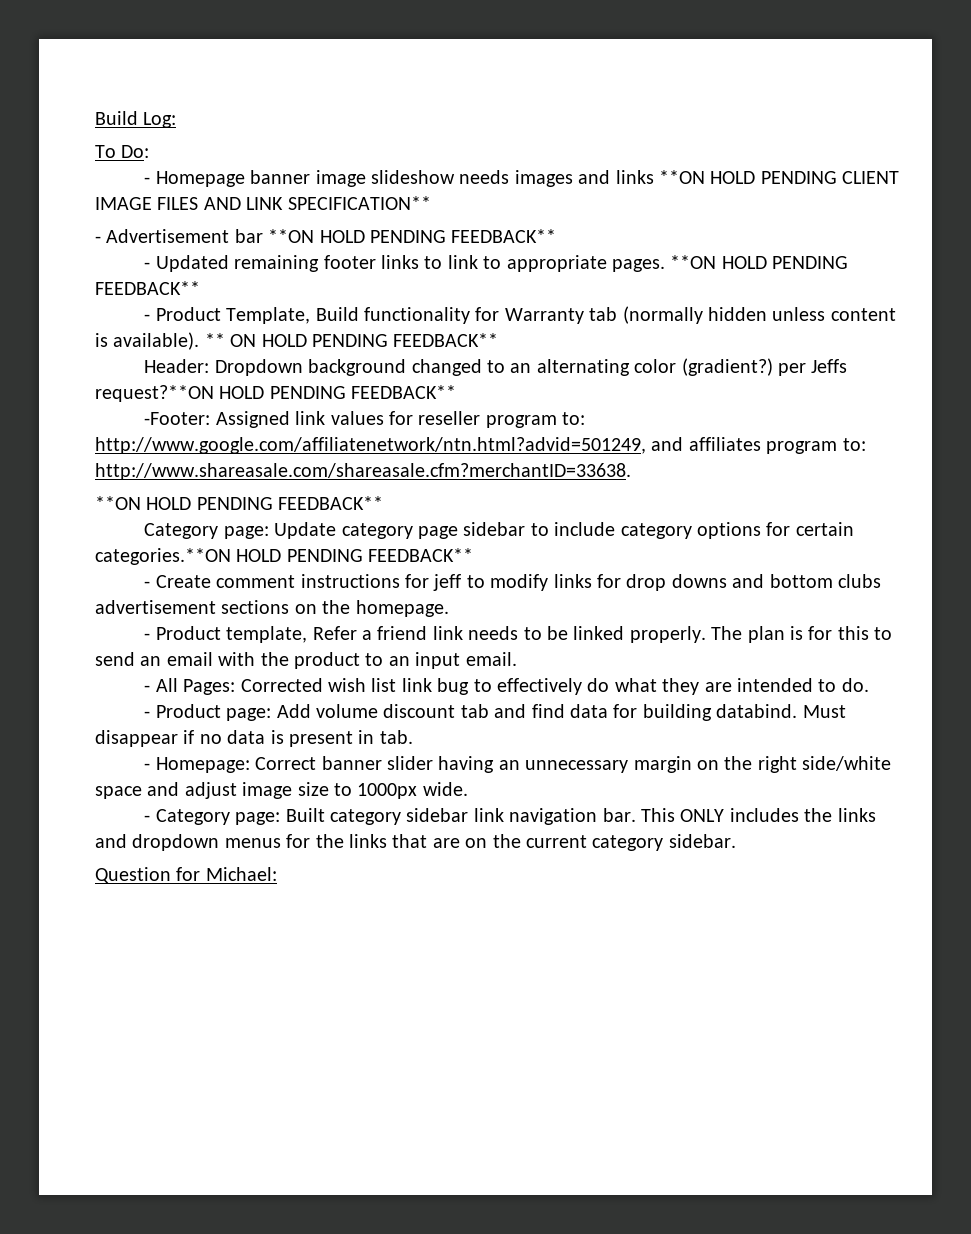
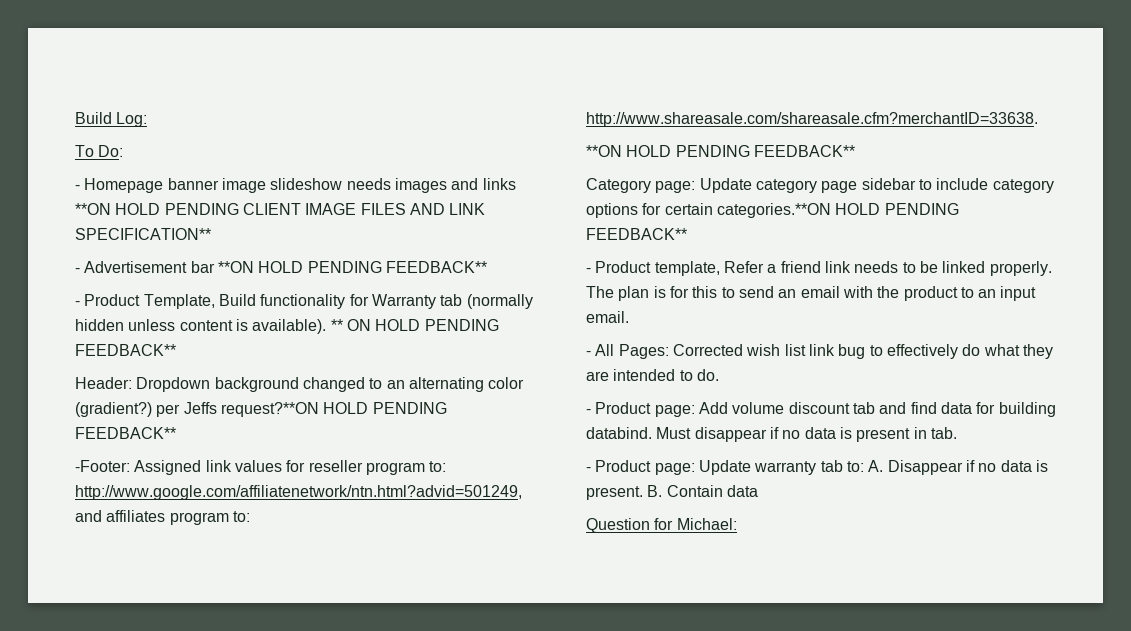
- - Updated remaining footer links to link to appropriate pages. **ON HOLD PENDING FEEDBACK**
- - Create comment instructions for jeff to modify links for drop downs and bottom clubs advertisement sections on the homepage.
- - Homepage: Correct banner slider having an unnecessary margin on the right side/white space and adjust image size to 1000px wide.
- - Category page: Built category sidebar link navigation bar. This ONLY includes the links and dropdown menus for the links that are on the current category sidebar.
+ - Product page: Update warranty tab to: A. Disappear if no data is present. B. Contain data

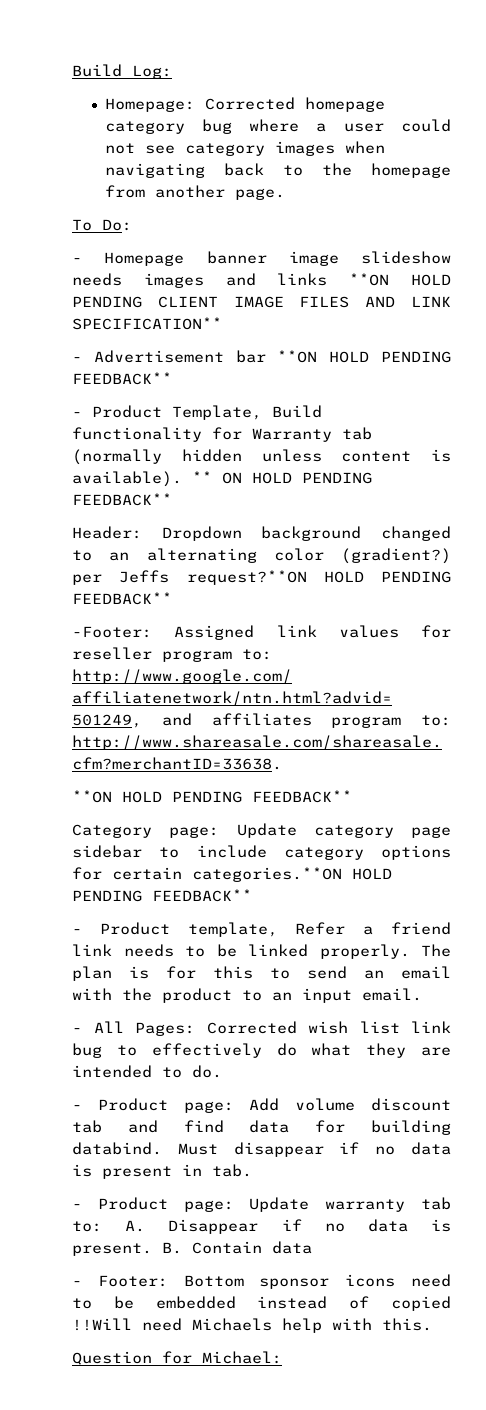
+ Homepage: Corrected homepage category bug where a user could not see category images when navigating back to the homepage from another page.
+ - Footer: Bottom sponsor icons need to be embedded instead of copied !!Will need Michaels help with this.

